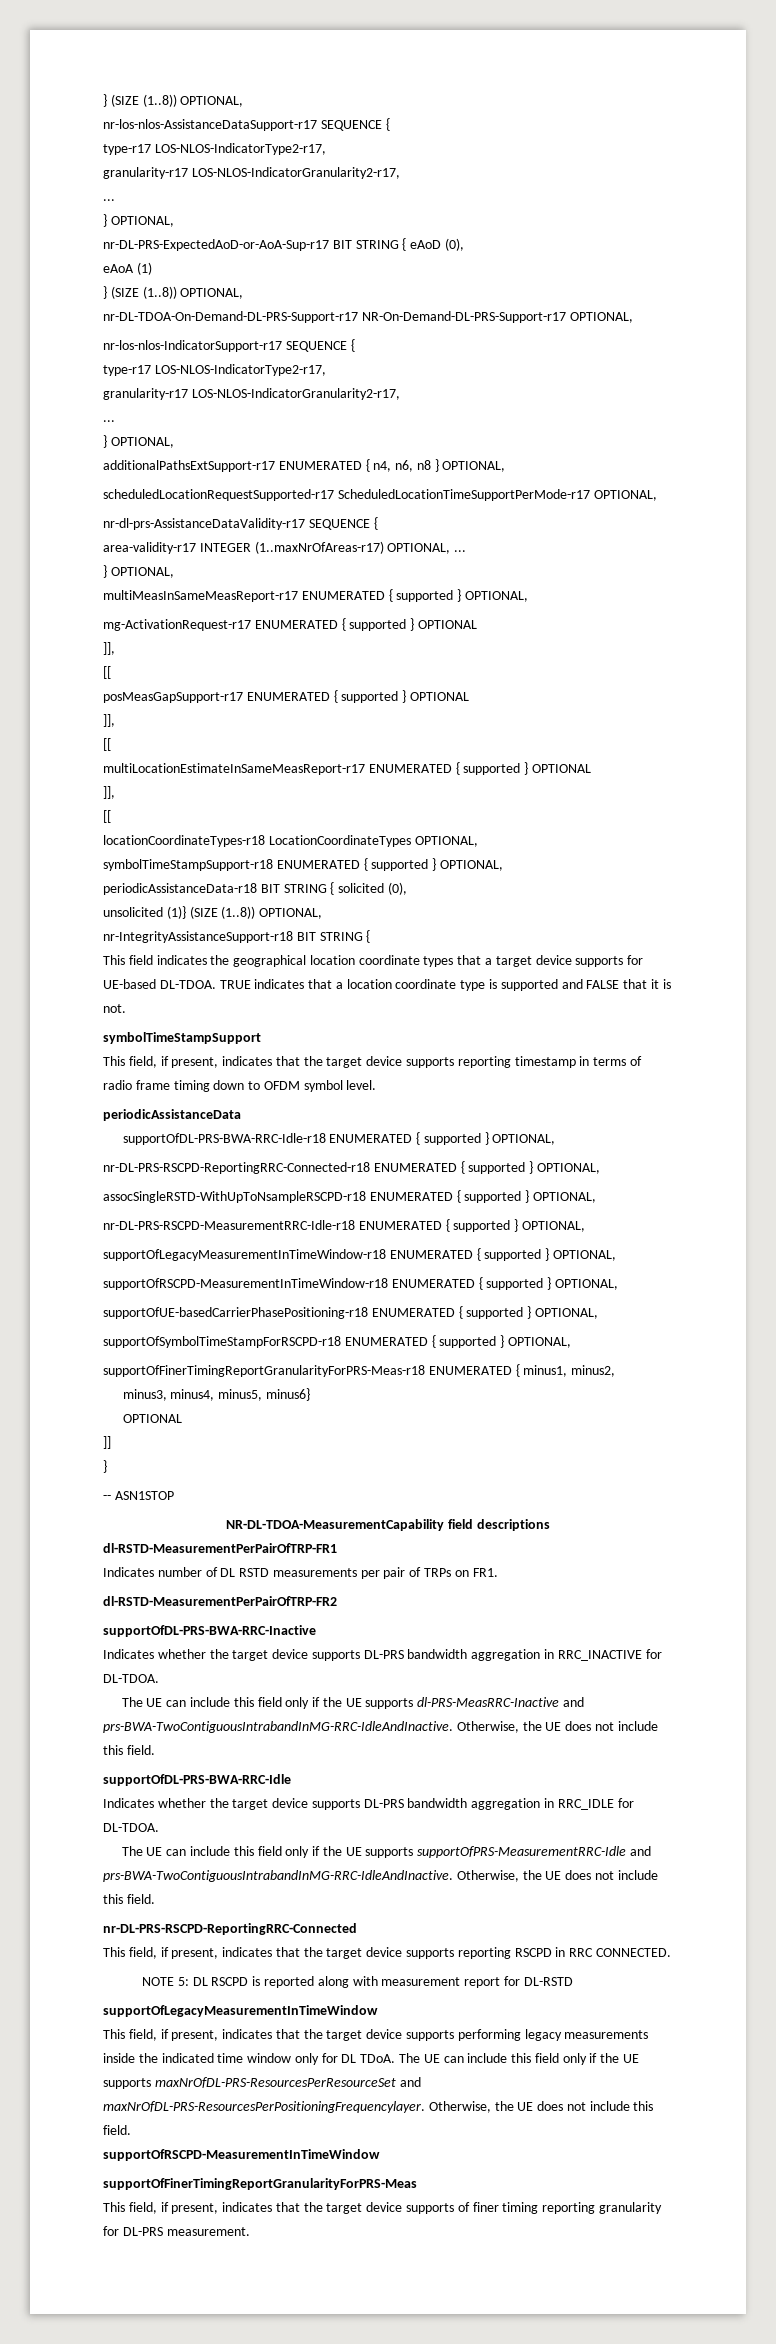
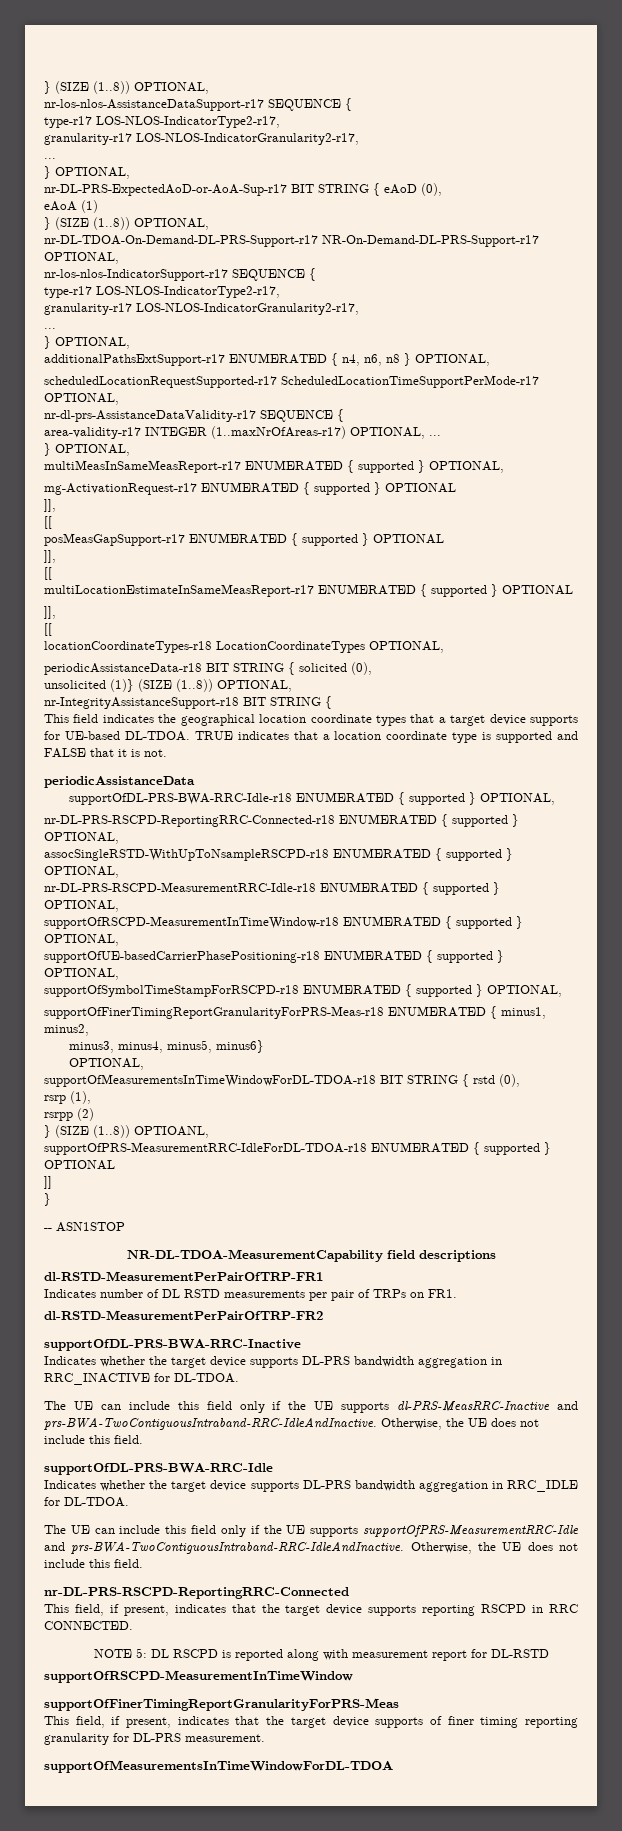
- symbolTimeStampSupport-r18 ENUMERATED { supported } OPTIONAL,
- symbolTimeStampSupport
- This field, if present, indicates that the target device supports reporting timestamp in terms of radio frame timing down to OFDM symbol level.
- supportOfLegacyMeasurementInTimeWindow-r18 ENUMERATED { supported } OPTIONAL,
  minus3, minus4, minus5, minus6}
- OPTIONAL
+ OPTIONAL,
+ supportOfMeasurementsInTimeWindowForDL-TDOA-r18 BIT STRING { rstd (0),
+ rsrp (1),
+ rsrpp (2)
+ } (SIZE (1..8)) OPTIOANL,
+ supportOfPRS-MeasurementRRC-IdleForDL-TDOA-r18 ENUMERATED { supported } OPTIONAL
- The UE can include this field only if the UE supports dl-PRS-MeasRRC-Inactive and prs-BWA-TwoContiguousIntrabandInMG-RRC-IdleAndInactive.
+ The UE can include this field only if the UE supports dl-PRS-MeasRRC-Inactive and prs-BWA-TwoContiguousIntraband-RRC-IdleAndInactive.
- The UE can include this field only if the UE supports supportOfPRS-MeasurementRRC-Idle and prs-BWA-TwoContiguousIntrabandInMG-RRC-IdleAndInactive.
+ The UE can include this field only if the UE supports supportOfPRS-MeasurementRRC-Idle and prs-BWA-TwoContiguousIntraband-RRC-IdleAndInactive.
- supportOfLegacyMeasurementInTimeWindow
- This field, if present, indicates that the target device supports performing legacy measurements inside the indicated time window only for DL TDoA. The UE can include this field only if the UE supports maxNrOfDL-PRS-ResourcesPerResourceSet and maxNrOfDL-PRS-ResourcesPerPositioningFrequencylayer. Otherwise, the UE does not include this field.
+ supportOfMeasurementsInTimeWindowForDL-TDOA

